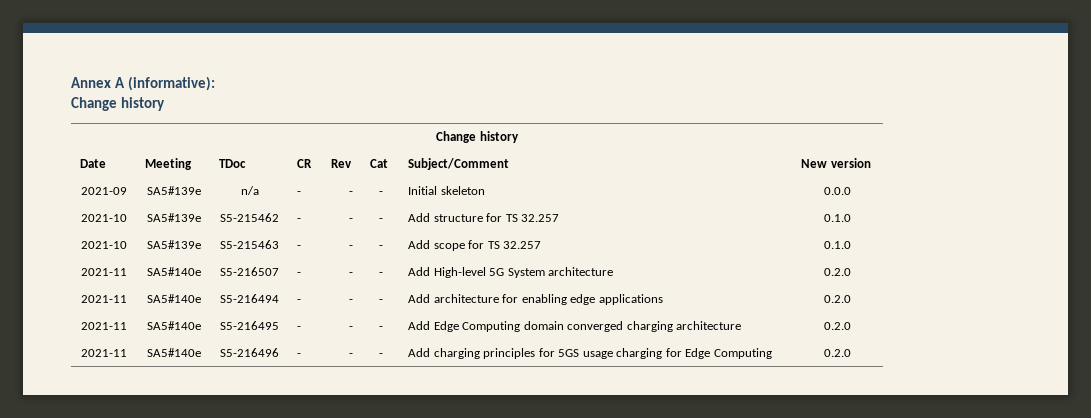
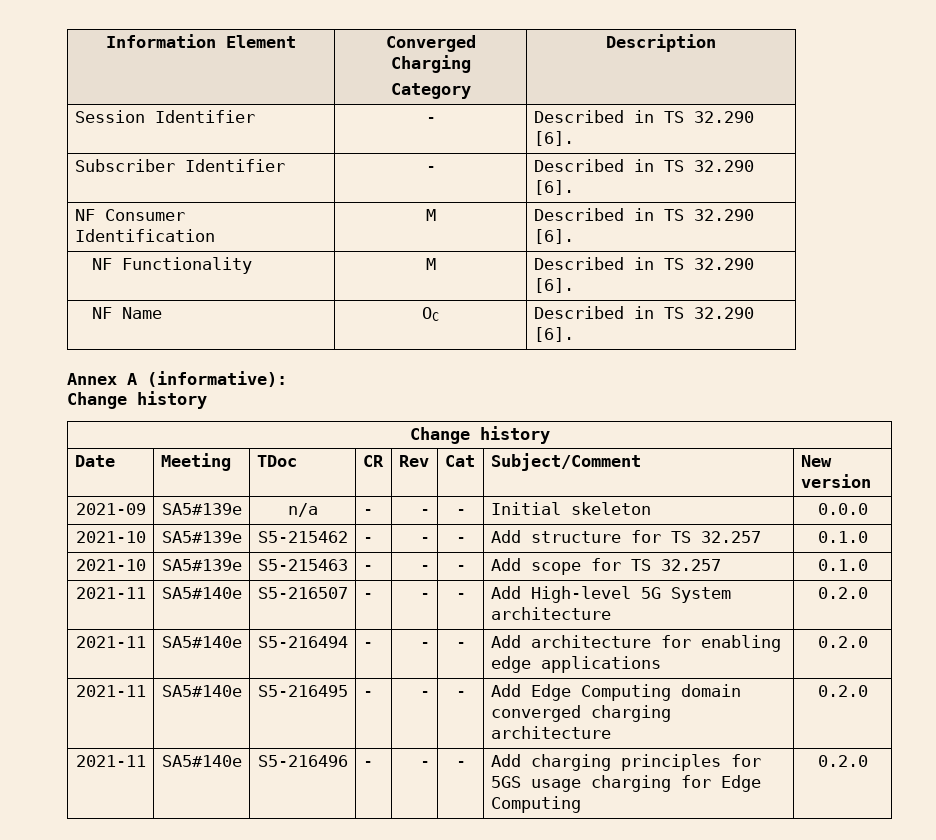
+ Information Element | Converged Charging
+ Category | Description
+ Session Identifier | - | Described in TS 32.290 [6].
+ Subscriber Identifier | - | Described in TS 32.290 [6].
+ NF Consumer Identification | M | Described in TS 32.290 [6].
+ NF Functionality | M | Described in TS 32.290 [6].
+ NF Name | OC | Described in TS 32.290 [6].

